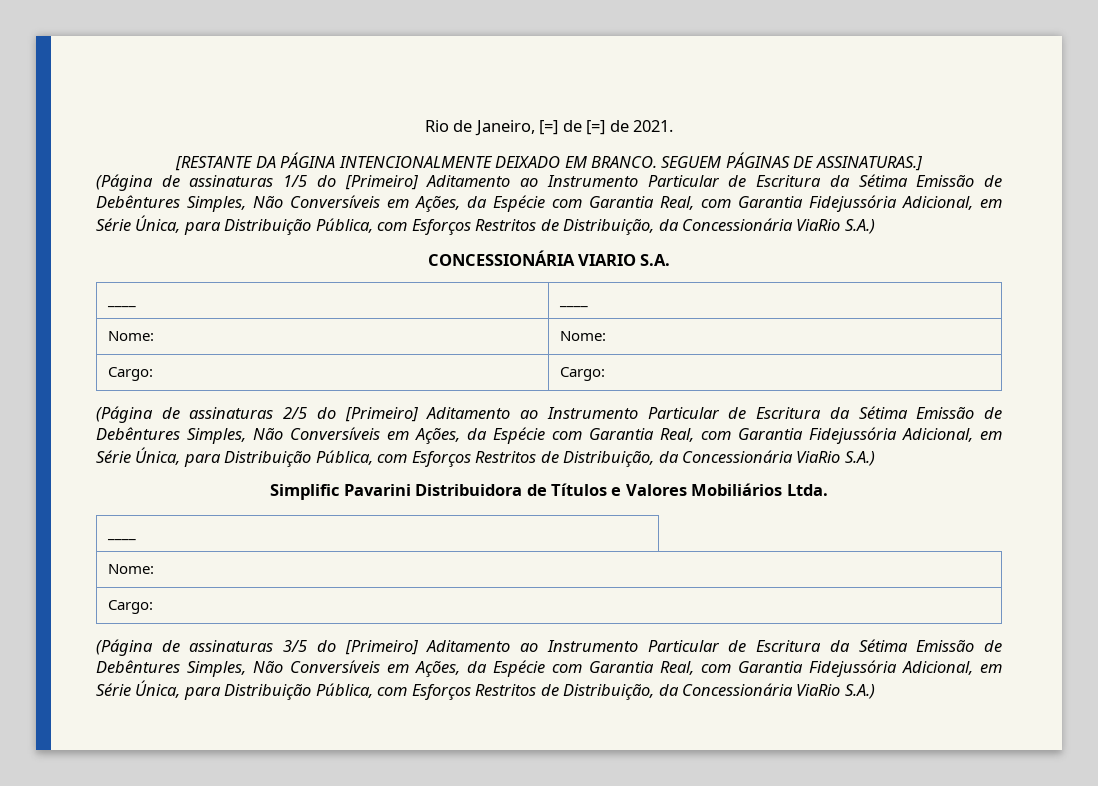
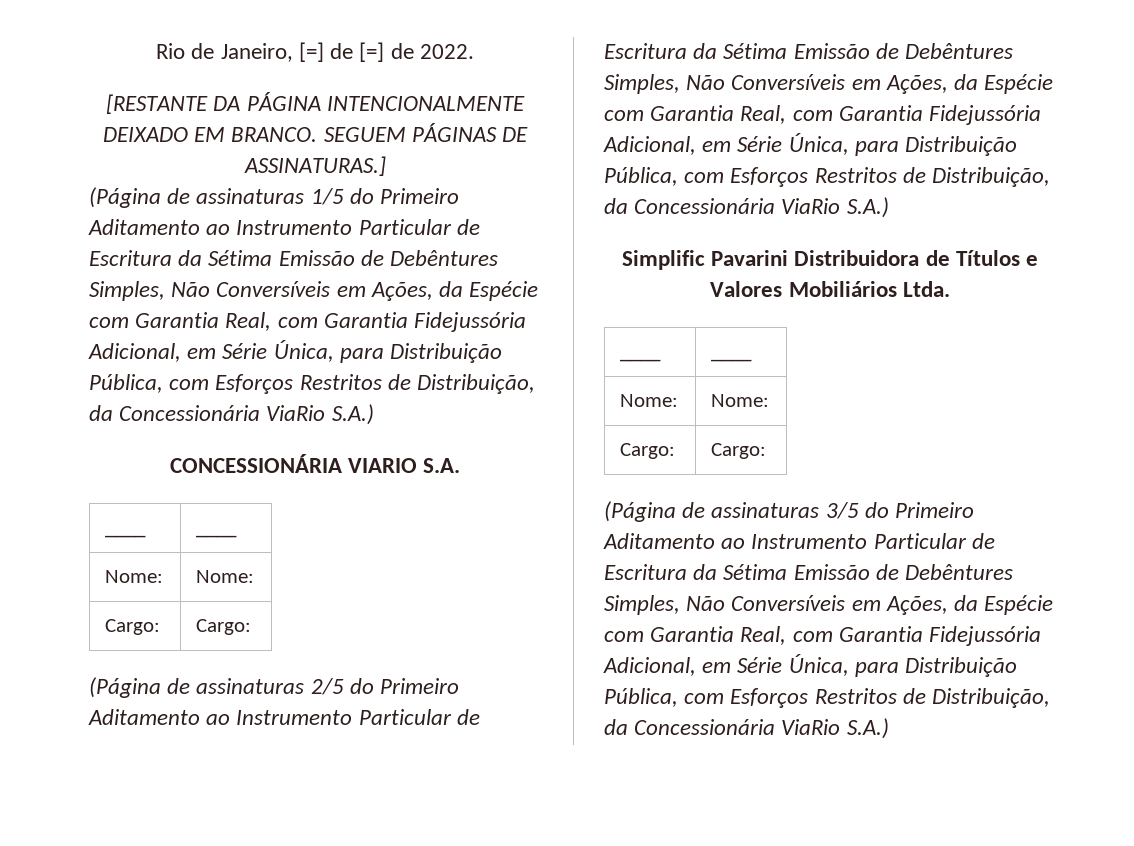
- Rio de Janeiro, [=] de [=] de 2021.
+ Rio de Janeiro, [=] de [=] de 2022.
- (Página de assinaturas 1/5 do [Primeiro] Aditamento ao Instrumento Particular de Escritura da Sétima Emissão de Debêntures Simples, Não Conversíveis em Ações, da Espécie com Garantia Real, com Garantia Fidejussória Adicional, em Série Única, para Distribuição Pública, com Esforços Restritos de Distribuição, da Concessionária ViaRio S.A.)
+ (Página de assinaturas 1/5 do Primeiro Aditamento ao Instrumento Particular de Escritura da Sétima Emissão de Debêntures Simples, Não Conversíveis em Ações, da Espécie com Garantia Real, com Garantia Fidejussória Adicional, em Série Única, para Distribuição Pública, com Esforços Restritos de Distribuição, da Concessionária ViaRio S.A.)
- (Página de assinaturas 2/5 do [Primeiro] Aditamento ao Instrumento Particular de Escritura da Sétima Emissão de Debêntures Simples, Não Conversíveis em Ações, da Espécie com Garantia Real, com Garantia Fidejussória Adicional, em Série Única, para Distribuição Pública, com Esforços Restritos de Distribuição, da Concessionária ViaRio S.A.)
+ (Página de assinaturas 2/5 do Primeiro Aditamento ao Instrumento Particular de Escritura da Sétima Emissão de Debêntures Simples, Não Conversíveis em Ações, da Espécie com Garantia Real, com Garantia Fidejussória Adicional, em Série Única, para Distribuição Pública, com Esforços Restritos de Distribuição, da Concessionária ViaRio S.A.)
  Simplific Pavarini Distribuidora de Títulos e Valores Mobiliários Ltda.
- ____
- Nome:
- Cargo:
+ ____ | ____
+ Nome: | Nome:
+ Cargo: | Cargo:
- (Página de assinaturas 3/5 do [Primeiro] Aditamento ao Instrumento Particular de Escritura da Sétima Emissão de Debêntures Simples, Não Conversíveis em Ações, da Espécie com Garantia Real, com Garantia Fidejussória Adicional, em Série Única, para Distribuição Pública, com Esforços Restritos de Distribuição, da Concessionária ViaRio S.A.)
+ (Página de assinaturas 3/5 do Primeiro Aditamento ao Instrumento Particular de Escritura da Sétima Emissão de Debêntures Simples, Não Conversíveis em Ações, da Espécie com Garantia Real, com Garantia Fidejussória Adicional, em Série Única, para Distribuição Pública, com Esforços Restritos de Distribuição, da Concessionária ViaRio S.A.)

